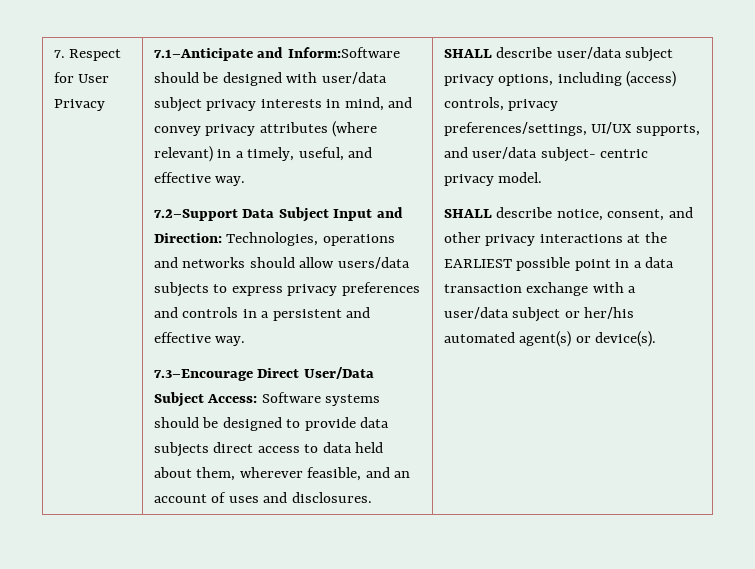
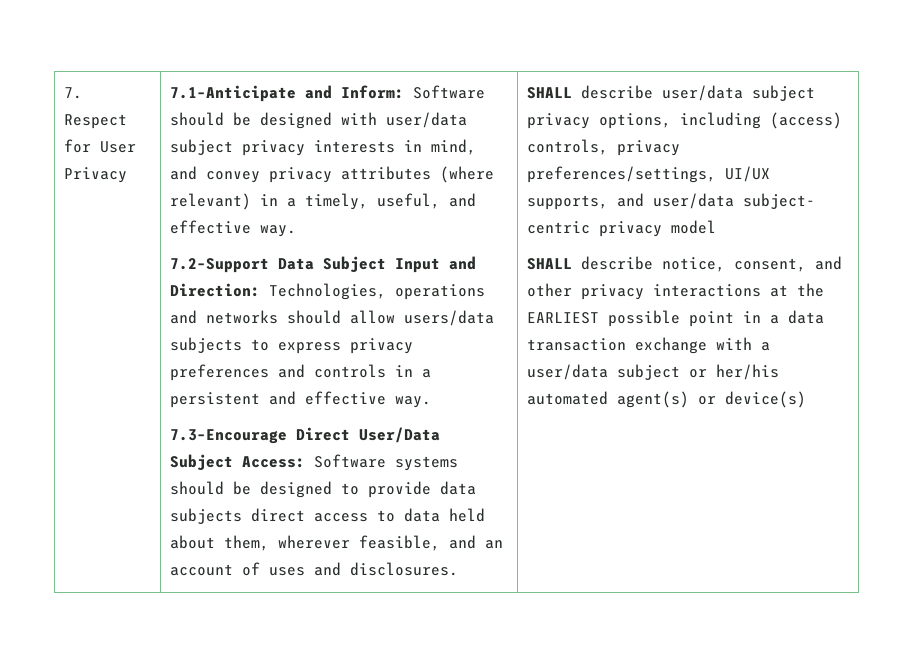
- 7.1–Anticipate and Inform:Software should be designed with user/data subject privacy interests in mind, and convey privacy attributes (where relevant) in a timely, useful, and effective way.
+ 7.1–Anticipate and Inform: Software should be designed with user/data subject privacy interests in mind, and convey privacy attributes (where relevant) in a timely, useful, and effective way.
- SHALL describe user/data subject privacy options, including (access) controls, privacy preferences/settings, UI/UX supports, and user/data subject- centric privacy model.
+ SHALL describe user/data subject privacy options, including (access) controls, privacy preferences/settings, UI/UX supports, and user/data subject- centric privacy model
- SHALL describe notice, consent, and other privacy interactions at the EARLIEST possible point in a data transaction exchange with a user/data subject or her/his automated agent(s) or device(s).
+ SHALL describe notice, consent, and other privacy interactions at the EARLIEST possible point in a data transaction exchange with a user/data subject or her/his automated agent(s) or device(s)

